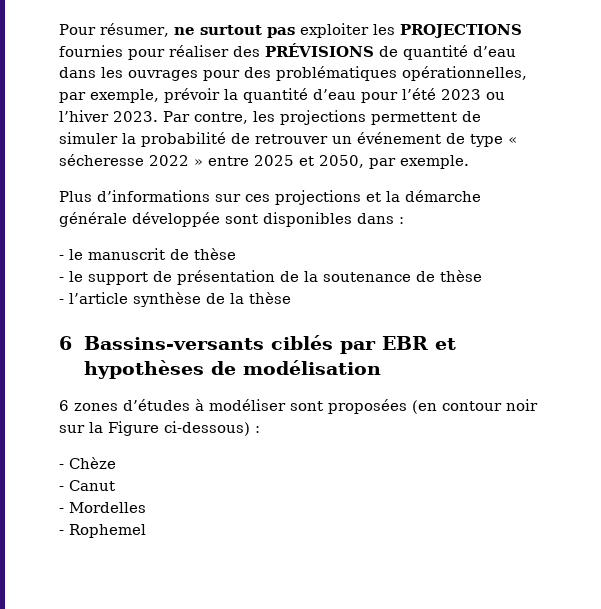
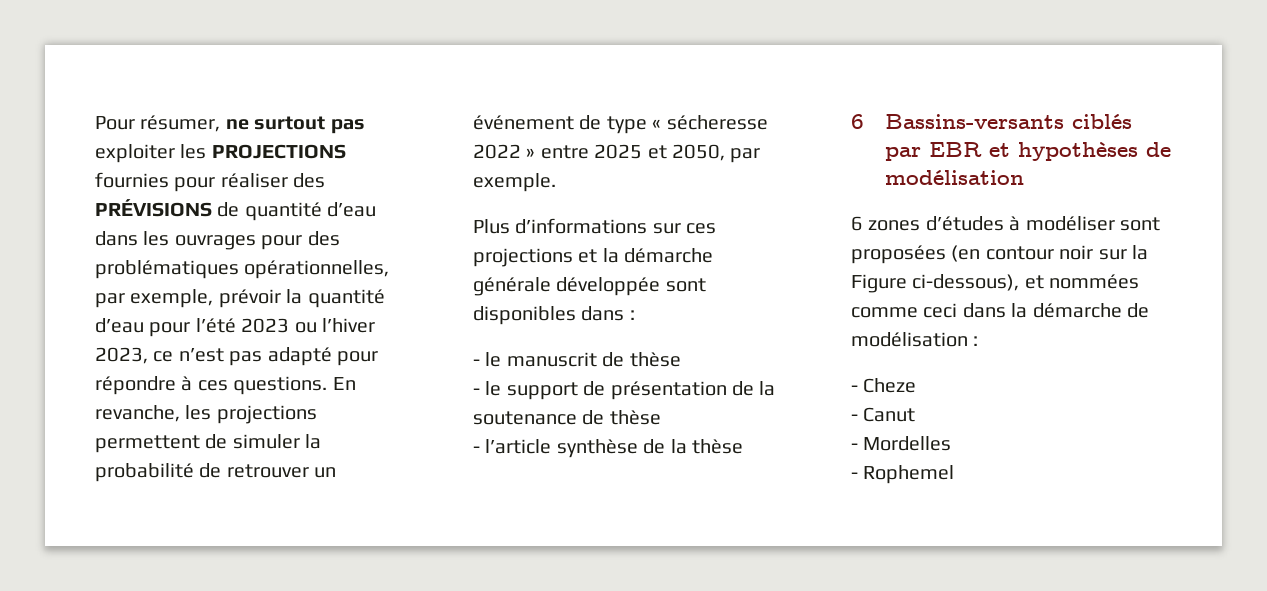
- Pour résumer, ne surtout pas exploiter les PROJECTIONS fournies pour réaliser des PRÉVISIONS de quantité d’eau dans les ouvrages pour des problématiques opérationnelles, par exemple, prévoir la quantité d’eau pour l’été 2023 ou l’hiver 2023. Par contre, les projections permettent de simuler la probabilité de retrouver un événement de type « sécheresse 2022 » entre 2025 et 2050, par exemple.
+ Pour résumer, ne surtout pas exploiter les PROJECTIONS fournies pour réaliser des PRÉVISIONS de quantité d’eau dans les ouvrages pour des problématiques opérationnelles, par exemple, prévoir la quantité d’eau pour l’été 2023 ou l’hiver 2023, ce n’est pas adapté pour répondre à ces questions. En revanche, les projections permettent de simuler la probabilité de retrouver un événement de type « sécheresse 2022 » entre 2025 et 2050, par exemple.
- 6 zones d’études à modéliser sont proposées (en contour noir sur la Figure ci-dessous) :
- - Chèze
+ 6 zones d’études à modéliser sont proposées (en contour noir sur la Figure ci-dessous), et nommées comme ceci dans la démarche de modélisation :
+ - Cheze

